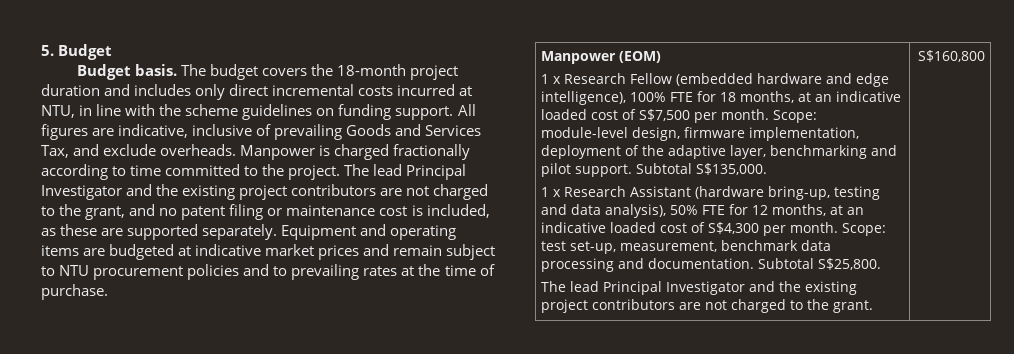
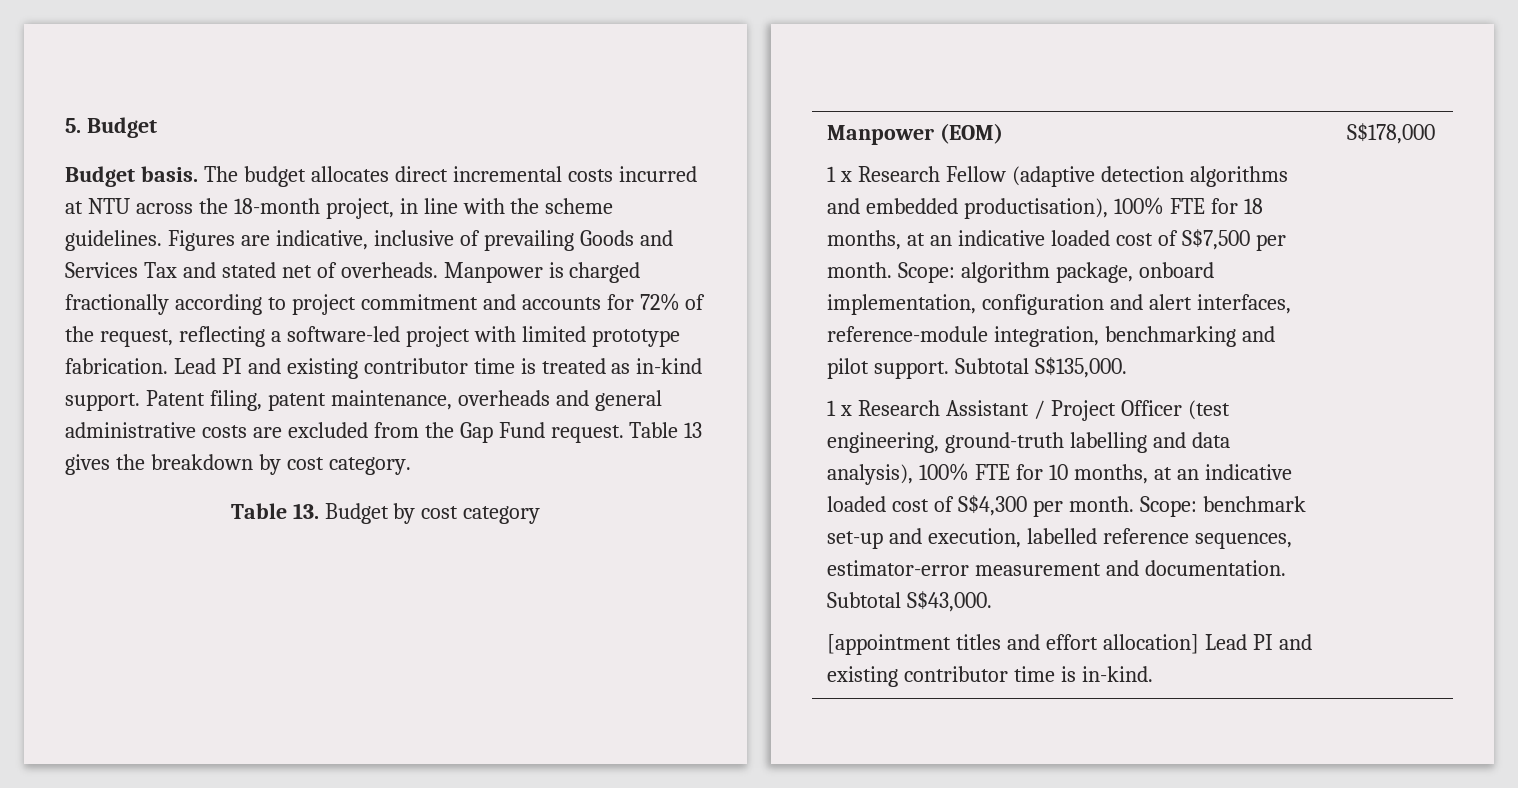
- The budget covers the 18-month project duration and includes only direct incremental costs incurred at NTU, in line with the scheme guidelines on funding support. All figures are indicative, inclusive of prevailing Goods and Services Tax, and exclude overheads.
+ The budget allocates direct incremental costs incurred at NTU across the 18-month project, in line with the scheme guidelines. Figures are indicative, inclusive of prevailing Goods and Services Tax and stated net of overheads.
- Manpower is charged fractionally according to time committed to the project. The lead Principal Investigator and the existing project contributors are not charged to the grant, and no patent filing or maintenance cost is included, as these are supported separately. Equipment and operating items are budgeted at indicative market prices and remain subject to NTU procurement policies and to prevailing rates at the time of purchase.
+ Manpower is charged fractionally according to project commitment and accounts for 72% of the request, reflecting a software-led project with limited prototype fabrication. Lead PI and existing contributor time is treated as in-kind support. Patent filing, patent maintenance, overheads and general administrative costs are excluded from the Gap Fund request. Table 13 gives the breakdown by cost category.
+ Table 13. Budget by cost category
- 1 x Research Fellow (embedded hardware and edge intelligence), 100% FTE for 18 months, at an indicative loaded cost of S$7,500 per month.
+ 1 x Research Fellow (adaptive detection algorithms and embedded productisation), 100% FTE for 18 months, at an indicative loaded cost of S$7,500 per month.
- Scope: module-level design, firmware implementation, deployment of the adaptive layer, benchmarking and pilot support.
+ Scope: algorithm package, onboard implementation, configuration and alert interfaces, reference-module integration, benchmarking and pilot support.
- 1 x Research Assistant (hardware bring-up, testing and data analysis), 50% FTE for 12 months, at an indicative loaded cost of S$4,300 per month.
+ 1 x Research Assistant / Project Officer (test engineering, ground-truth labelling and data analysis), 100% FTE for 10 months, at an indicative loaded cost of S$4,300 per month.
- Scope: test set-up, measurement, benchmark data processing and documentation. Subtotal S$25,800.
- The lead Principal Investigator and the existing project contributors are not charged to the grant. | S$160,800
+ Scope: benchmark set-up and execution, labelled reference sequences, estimator-error measurement and documentation. Subtotal S$43,000.
+ [appointment titles and effort allocation] Lead PI and existing contributor time is in-kind. | S$178,000

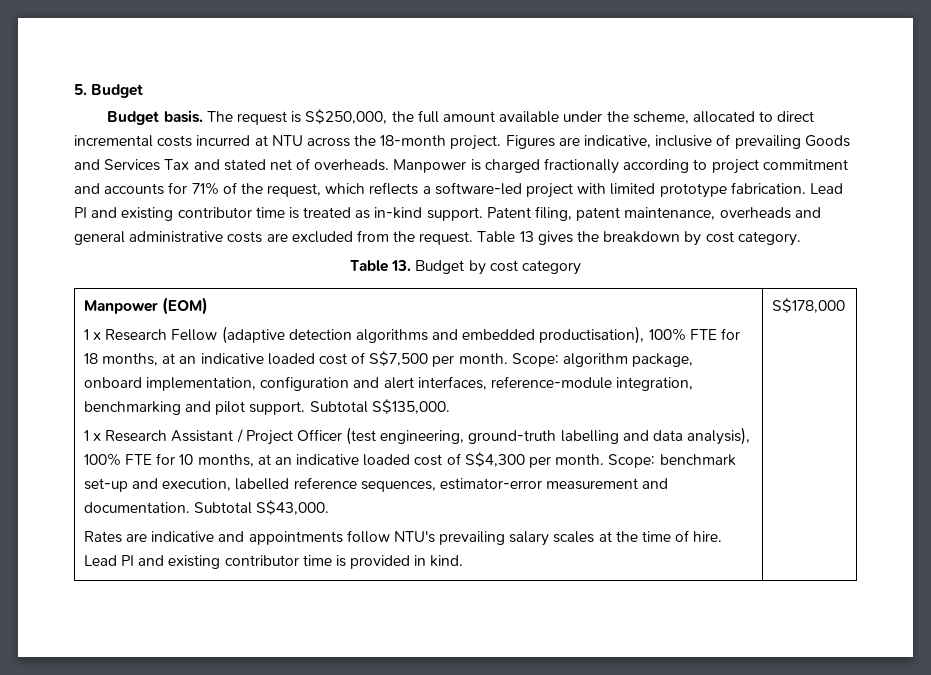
- The budget allocates direct incremental costs incurred at NTU across the 18-month project, in line with the scheme guidelines.
+ The request is S$250,000, the full amount available under the scheme, allocated to direct incremental costs incurred at NTU across the 18-month project.
- Manpower is charged fractionally according to project commitment and accounts for 72% of the request, reflecting a software-led project with limited prototype fabrication.
+ Manpower is charged fractionally according to project commitment and accounts for 71% of the request, which reflects a software-led project with limited prototype fabrication.
- Patent filing, patent maintenance, overheads and general administrative costs are excluded from the Gap Fund request.
+ Patent filing, patent maintenance, overheads and general administrative costs are excluded from the request.
- [appointment titles and effort allocation] Lead PI and existing contributor time is in-kind.
+ Rates are indicative and appointments follow NTU's prevailing salary scales at the time of hire. Lead PI and existing contributor time is provided in kind.

